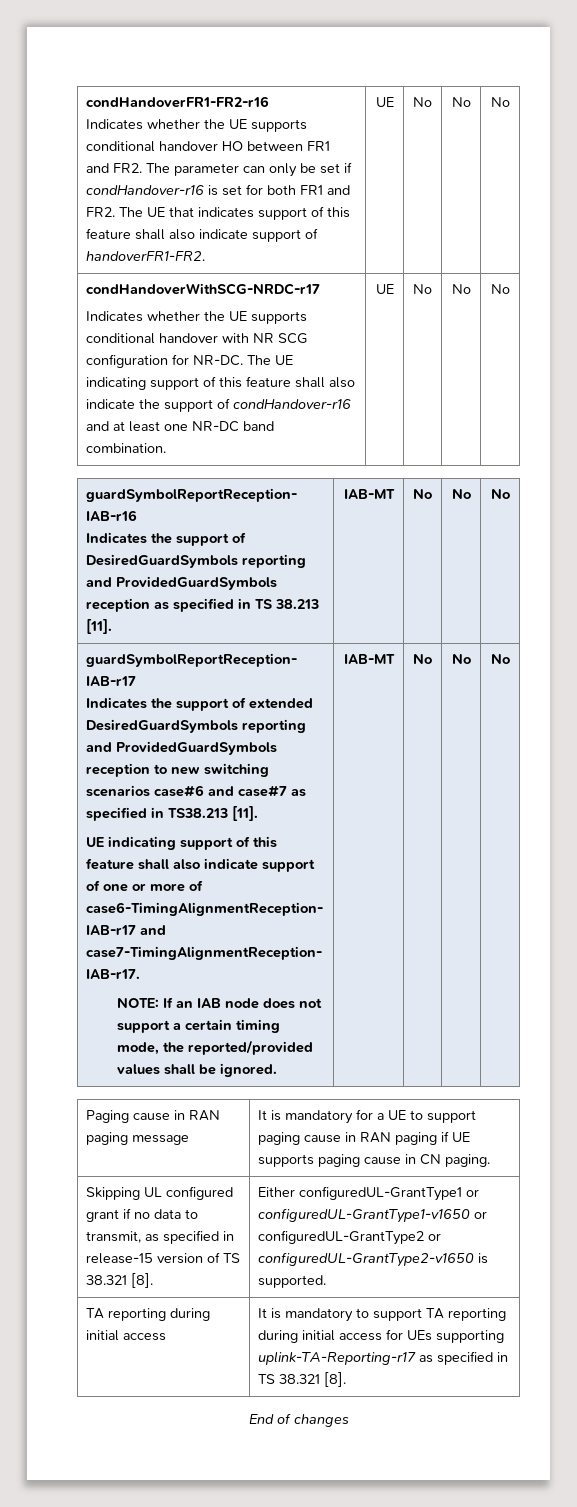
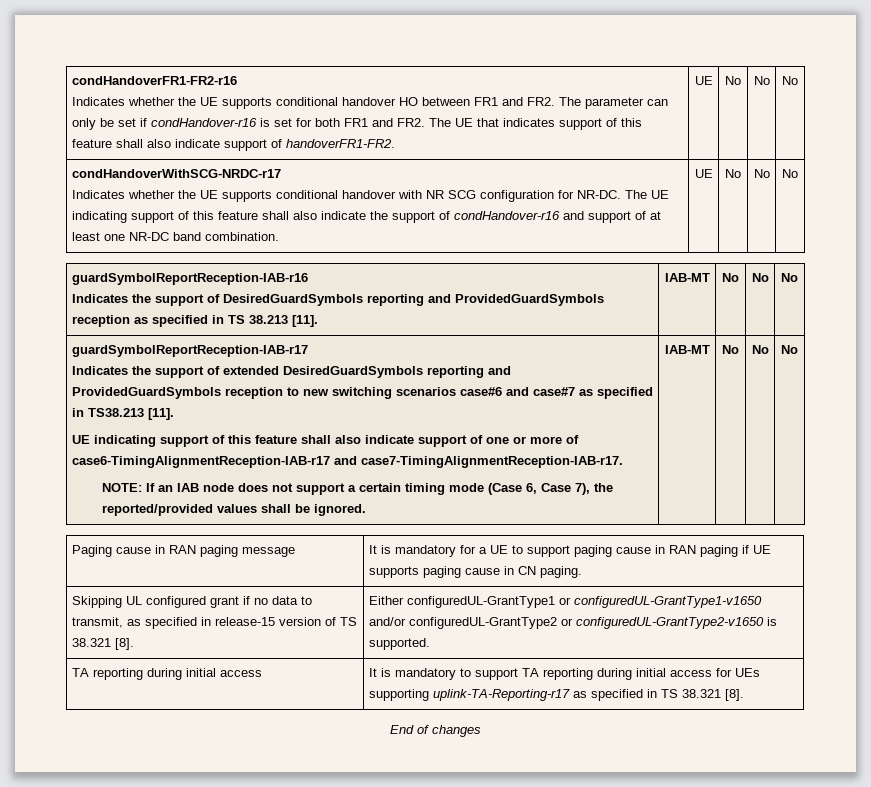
- The UE indicating support of this feature shall also indicate the support of condHandover-r16 and at least one NR-DC band combination.
+ The UE indicating support of this feature shall also indicate the support of condHandover-r16 and support of at least one NR-DC band combination.
- NOTE: If an IAB node does not support a certain timing mode, the reported/provided values shall be ignored.
+ NOTE: If an IAB node does not support a certain timing mode (Case 6, Case 7), the reported/provided values shall be ignored.
- Skipping UL configured grant if no data to transmit, as specified in release-15 version of TS 38.321 [8]. | Either configuredUL-GrantType1 or configuredUL-GrantType1-v1650 or configuredUL-GrantType2 or configuredUL-GrantType2-v1650 is supported.
+ Skipping UL configured grant if no data to transmit, as specified in release-15 version of TS 38.321 [8]. | Either configuredUL-GrantType1 or configuredUL-GrantType1-v1650 and/or configuredUL-GrantType2 or configuredUL-GrantType2-v1650 is supported.

